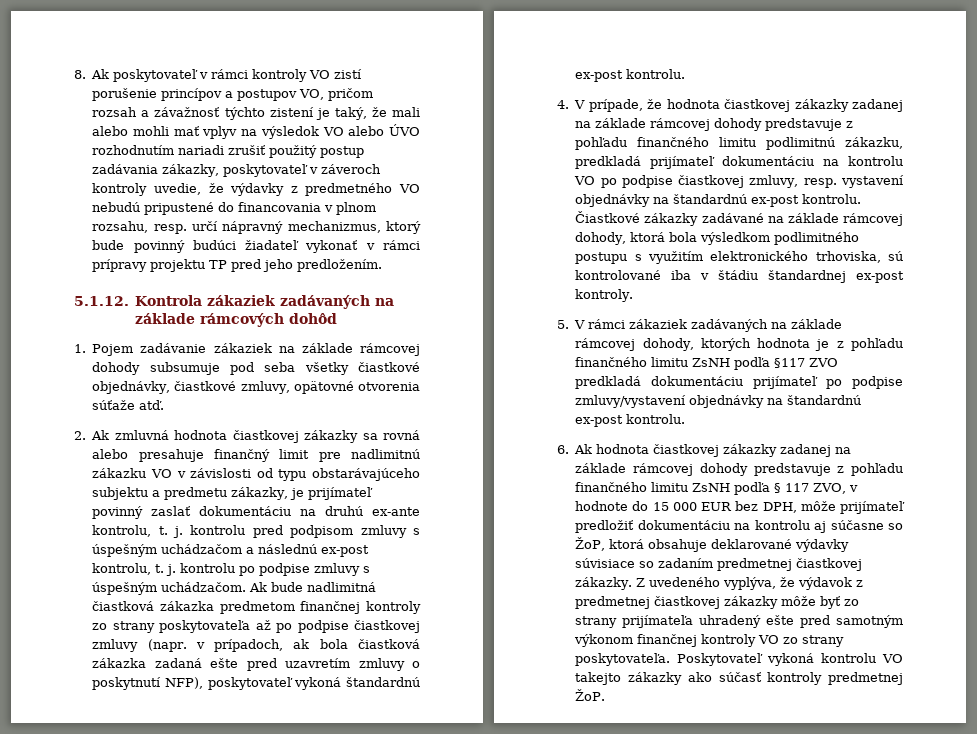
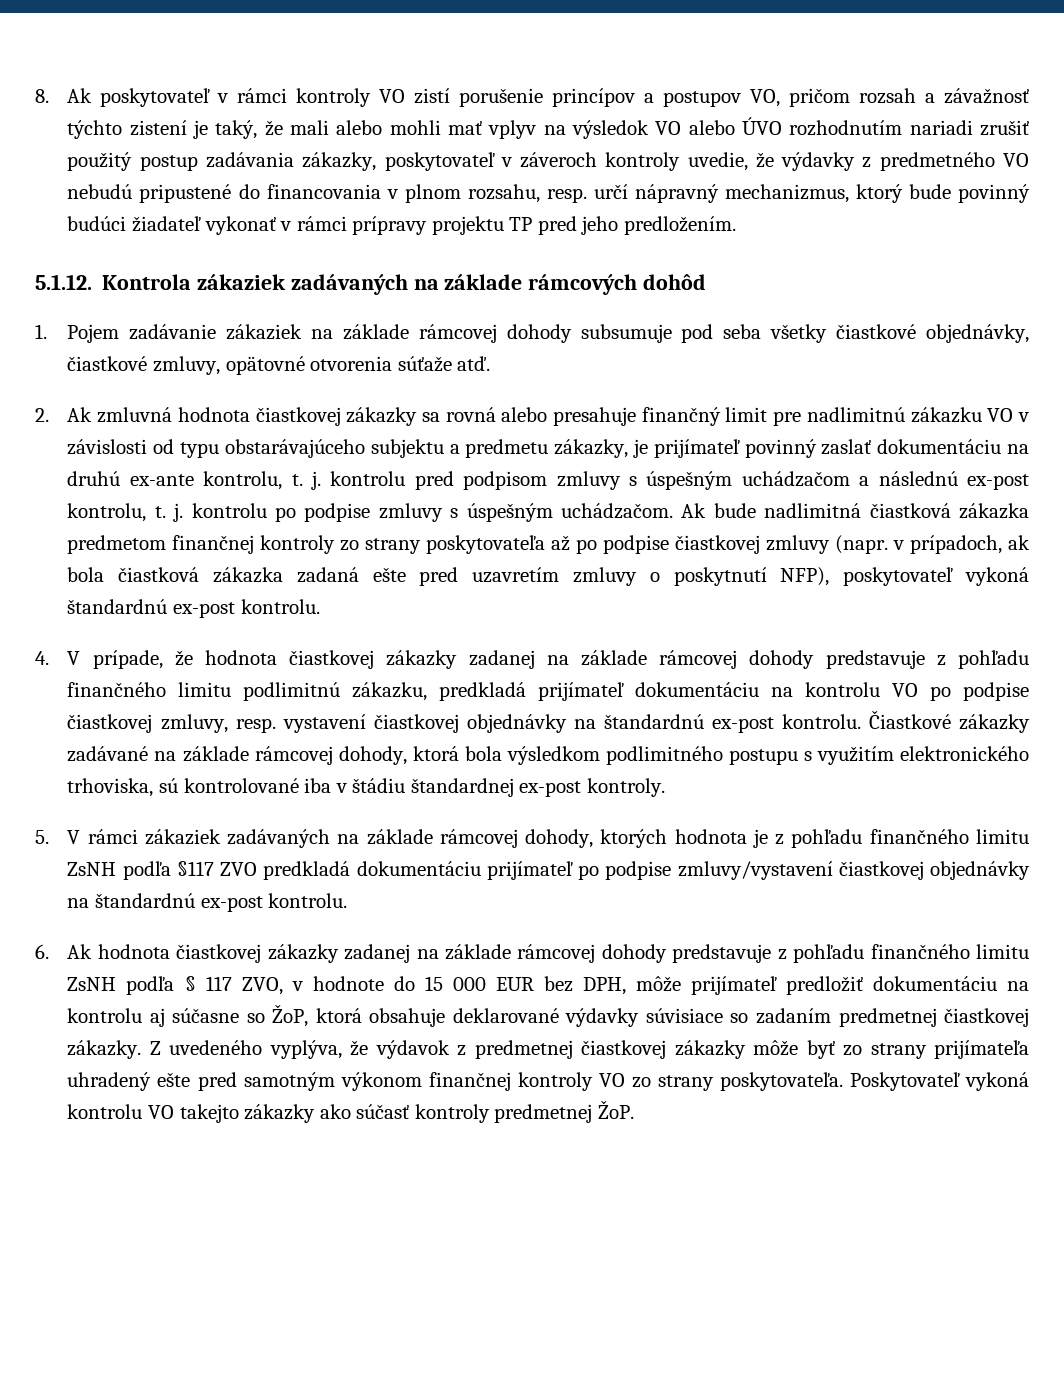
- 4. V prípade, že hodnota čiastkovej zákazky zadanej na základe rámcovej dohody predstavuje z pohľadu finančného limitu podlimitnú zákazku, predkladá prijímateľ dokumentáciu na kontrolu VO po podpise čiastkovej zmluvy, resp. vystavení objednávky na štandardnú ex-post kontrolu.
+ 4. V prípade, že hodnota čiastkovej zákazky zadanej na základe rámcovej dohody predstavuje z pohľadu finančného limitu podlimitnú zákazku, predkladá prijímateľ dokumentáciu na kontrolu VO po podpise čiastkovej zmluvy, resp. vystavení čiastkovej objednávky na štandardnú ex-post kontrolu.
- 5. V rámci zákaziek zadávaných na základe rámcovej dohody, ktorých hodnota je z pohľadu finančného limitu ZsNH podľa §117 ZVO predkladá dokumentáciu prijímateľ po podpise zmluvy/vystavení objednávky na štandardnú ex-post kontrolu.
+ 5. V rámci zákaziek zadávaných na základe rámcovej dohody, ktorých hodnota je z pohľadu finančného limitu ZsNH podľa §117 ZVO predkladá dokumentáciu prijímateľ po podpise zmluvy/vystavení čiastkovej objednávky na štandardnú ex-post kontrolu.

